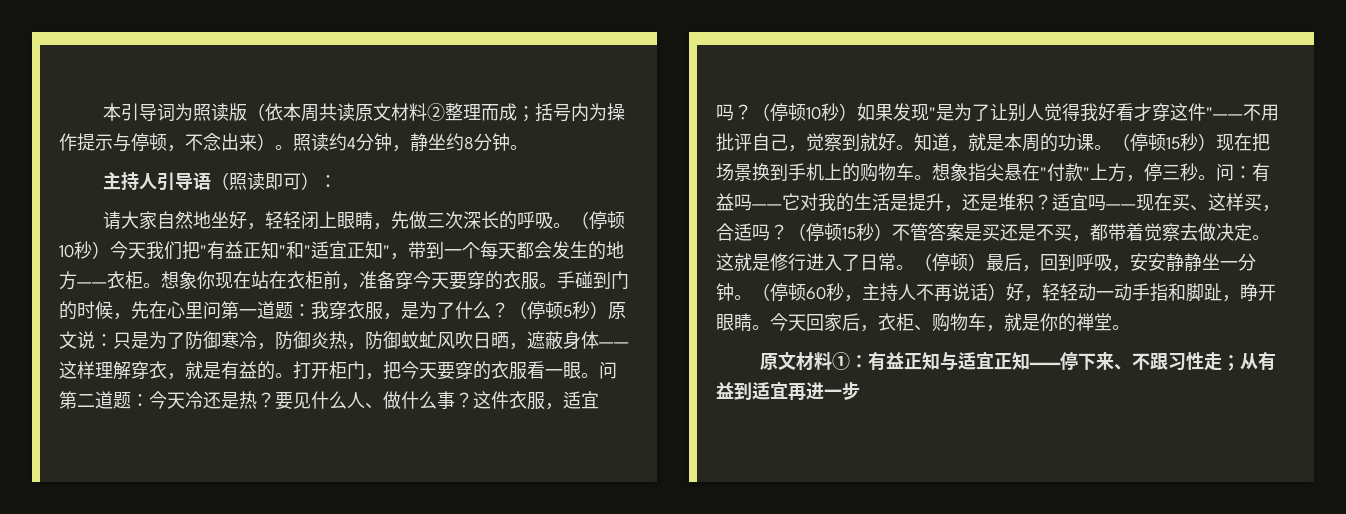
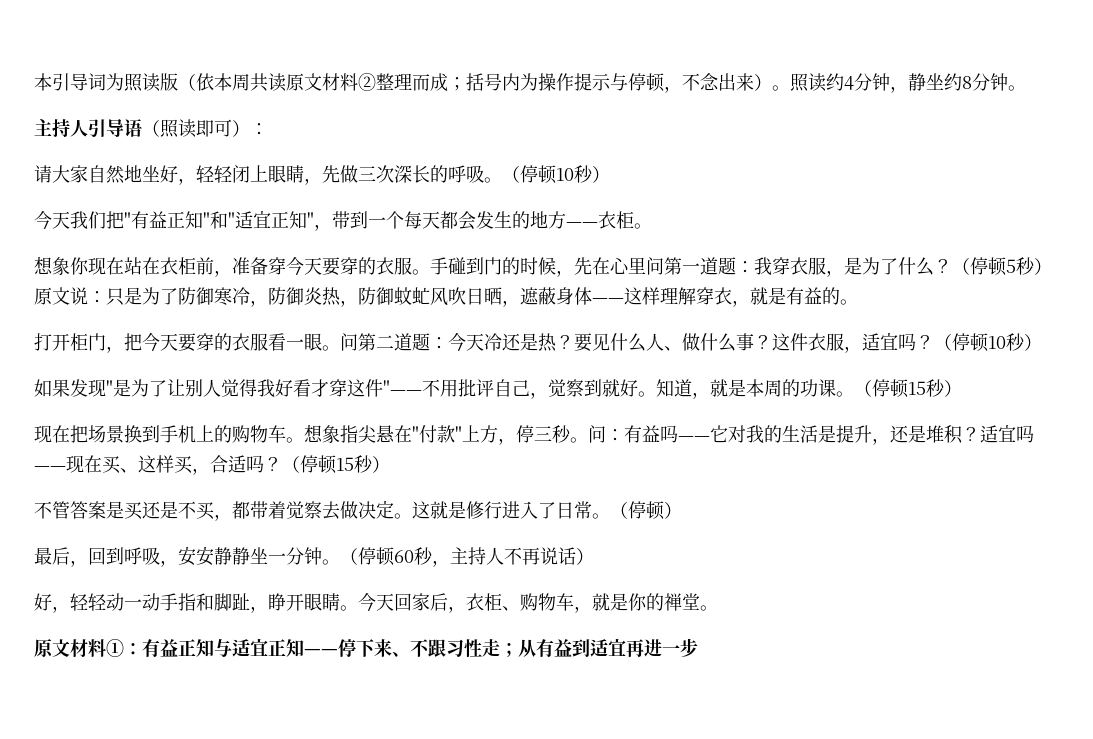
- 请大家自然地坐好，轻轻闭上眼睛，先做三次深长的呼吸。（停顿10秒）今天我们把"有益正知"和"适宜正知"，带到一个每天都会发生的地方——衣柜。想象你现在站在衣柜前，准备穿今天要穿的衣服。
+ 请大家自然地坐好，轻轻闭上眼睛，先做三次深长的呼吸。（停顿10秒）
+ 今天我们把"有益正知"和"适宜正知"，带到一个每天都会发生的地方——衣柜。
+ 想象你现在站在衣柜前，准备穿今天要穿的衣服。
- （停顿5秒）原文说：只是为了防御寒冷，防御炎热，防御蚊虻风吹日晒，遮蔽身体——这样理解穿衣，就是有益的。打开柜门，把今天要穿的衣服看一眼。
+ （停顿5秒）原文说：只是为了防御寒冷，防御炎热，防御蚊虻风吹日晒，遮蔽身体——这样理解穿衣，就是有益的。
+ 打开柜门，把今天要穿的衣服看一眼。
- 这件衣服，适宜吗？（停顿10秒）如果发现"是为了让别人觉得我好看才穿这件"——不用批评自己，觉察到就好。
+ 这件衣服，适宜吗？（停顿10秒）
+ 如果发现"是为了让别人觉得我好看才穿这件"——不用批评自己，觉察到就好。
- 知道，就是本周的功课。（停顿15秒）现在把场景换到手机上的购物车。
+ 知道，就是本周的功课。（停顿15秒）
+ 现在把场景换到手机上的购物车。
- 适宜吗——现在买、这样买，合适吗？（停顿15秒）不管答案是买还是不买，都带着觉察去做决定。
+ 适宜吗——现在买、这样买，合适吗？（停顿15秒）
+ 不管答案是买还是不买，都带着觉察去做决定。
- （停顿）最后，回到呼吸，安安静静坐一分钟。
+ （停顿）
+ 最后，回到呼吸，安安静静坐一分钟。
- （停顿60秒，主持人不再说话）好，轻轻动一动手指和脚趾，睁开眼睛。
+ （停顿60秒，主持人不再说话）
+ 好，轻轻动一动手指和脚趾，睁开眼睛。

